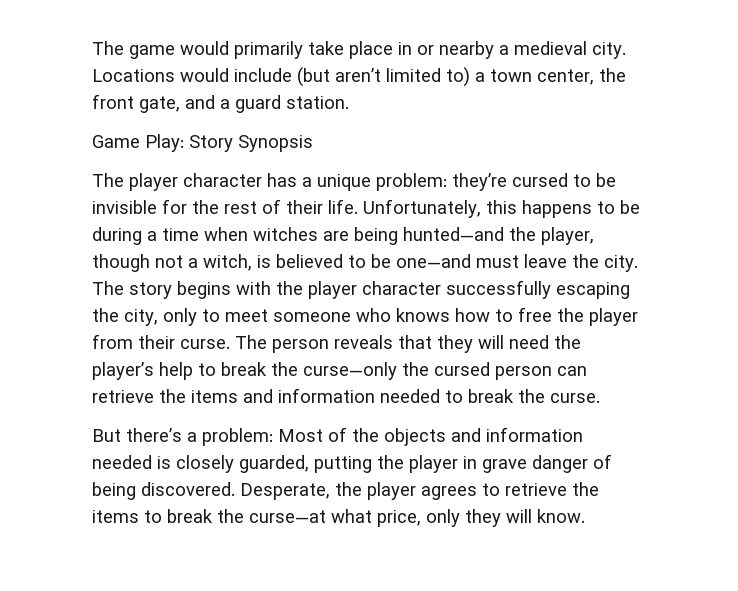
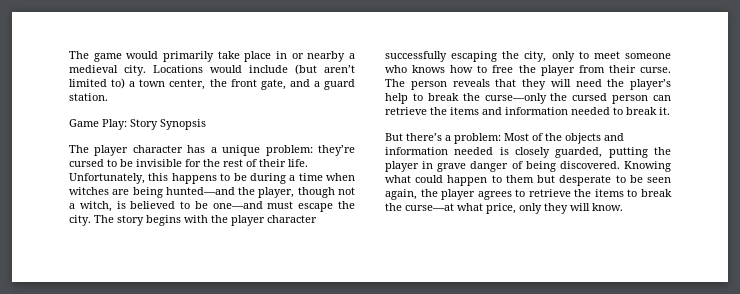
- Unfortunately, this happens to be during a time when witches are being hunted—and the player, though not a witch, is believed to be one—and must leave the city.
+ Unfortunately, this happens to be during a time when witches are being hunted—and the player, though not a witch, is believed to be one—and must escape the city.
- The person reveals that they will need the player’s help to break the curse—only the cursed person can retrieve the items and information needed to break the curse.
+ The person reveals that they will need the player’s help to break the curse—only the cursed person can retrieve the items and information needed to break it.
- Desperate, the player agrees to retrieve the items to break the curse—at what price, only they will know.
+ Knowing what could happen to them but desperate to be seen again, the player agrees to retrieve the items to break the curse—at what price, only they will know.

